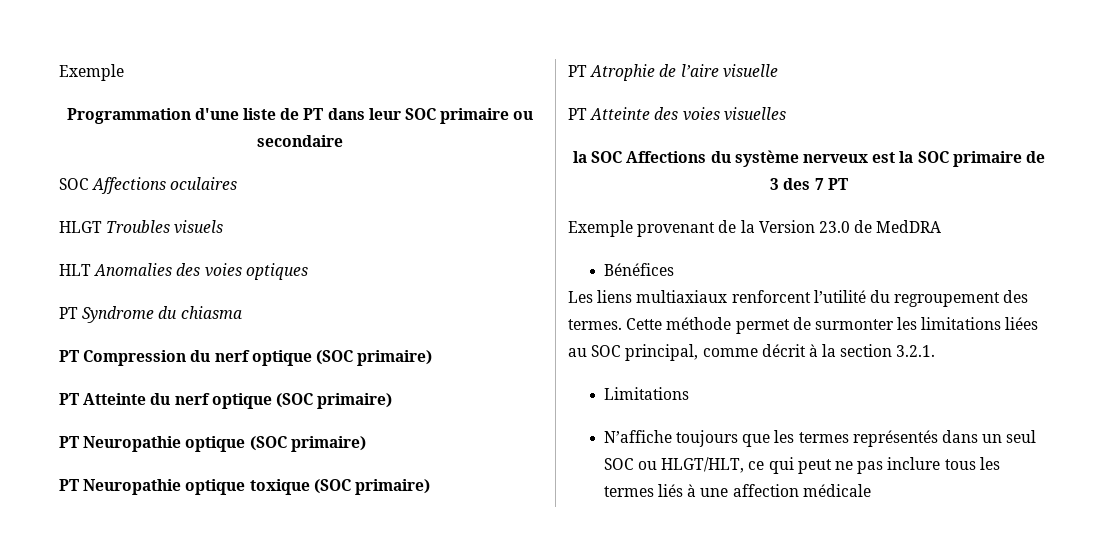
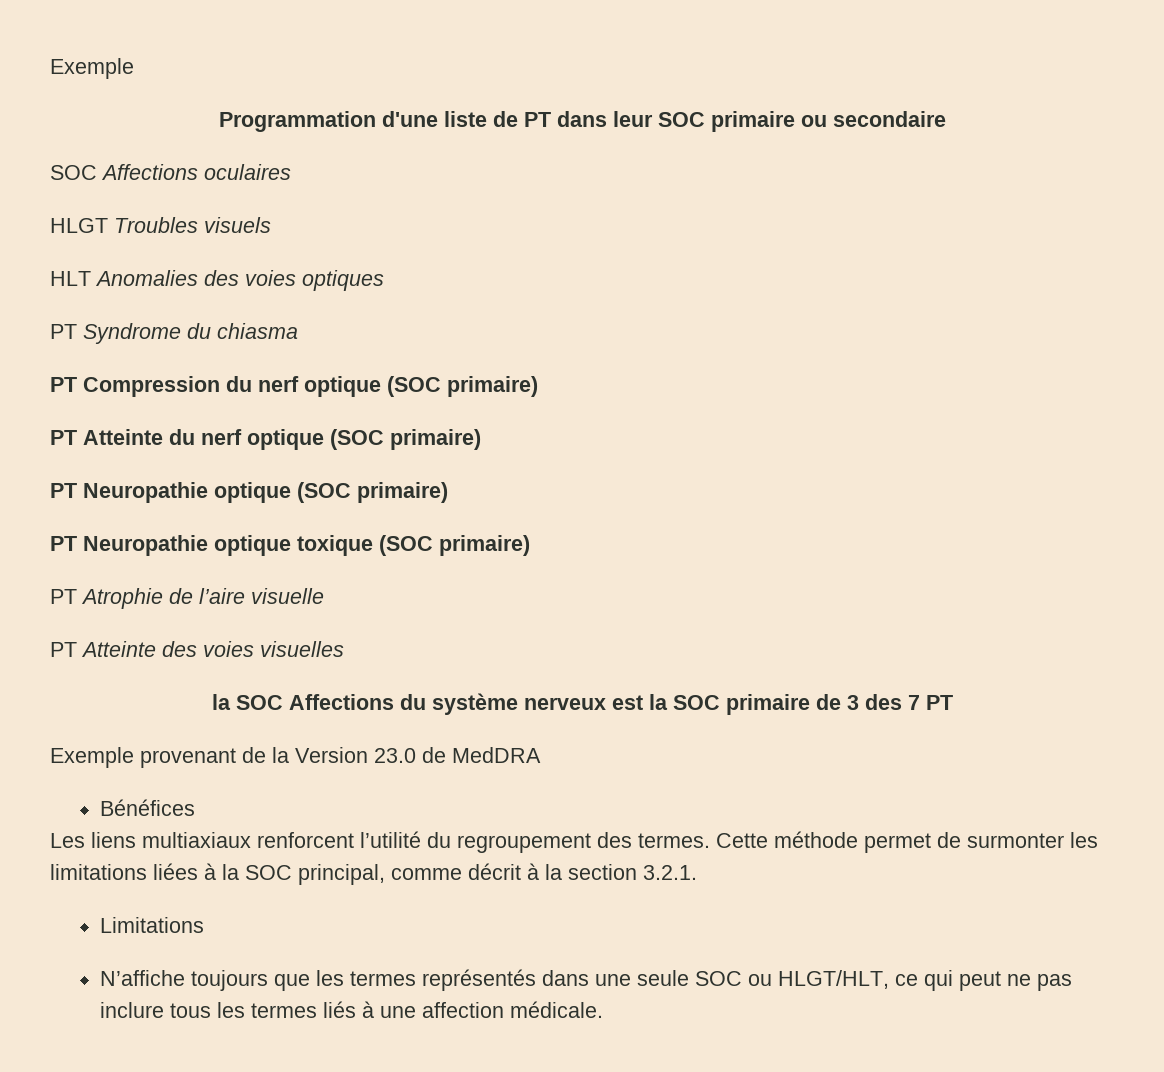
- Cette méthode permet de surmonter les limitations liées au SOC principal, comme décrit à la section 3.2.1.
+ Cette méthode permet de surmonter les limitations liées à la SOC principal, comme décrit à la section 3.2.1.
- N’affiche toujours que les termes représentés dans un seul SOC ou HLGT/HLT, ce qui peut ne pas inclure tous les termes liés à une affection médicale
+ N’affiche toujours que les termes représentés dans une seule SOC ou HLGT/HLT, ce qui peut ne pas inclure tous les termes liés à une affection médicale.

